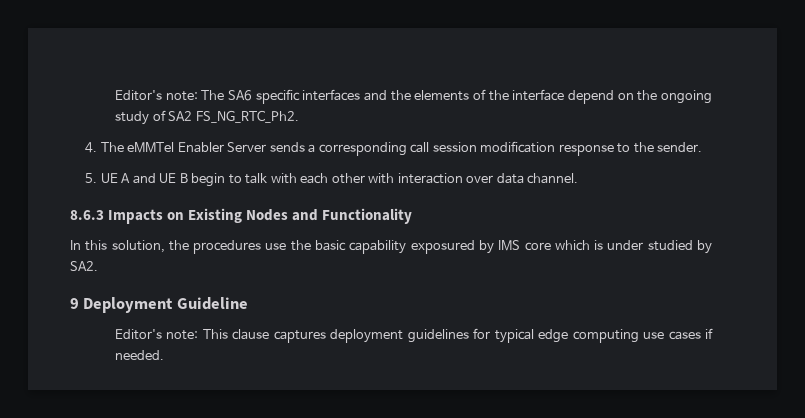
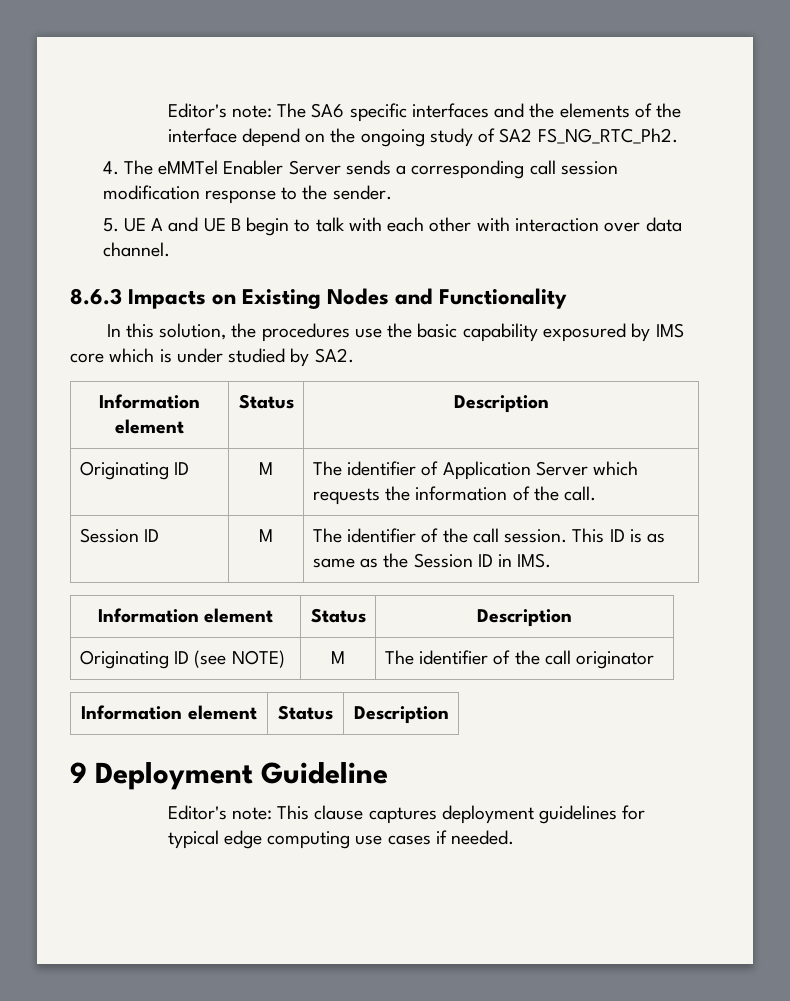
  In this solution, the procedures use the basic capability exposured by IMS core which is under studied by SA2.
+ Information element | Status | Description
+ Originating ID | M | The identifier of Application Server which requests the information of the call.
+ Session ID | M | The identifier of the call session. This ID is as same as the Session ID in IMS.
+ Information element | Status | Description
+ Originating ID (see NOTE) | M | The identifier of the call originator
+ Information element | Status | Description

